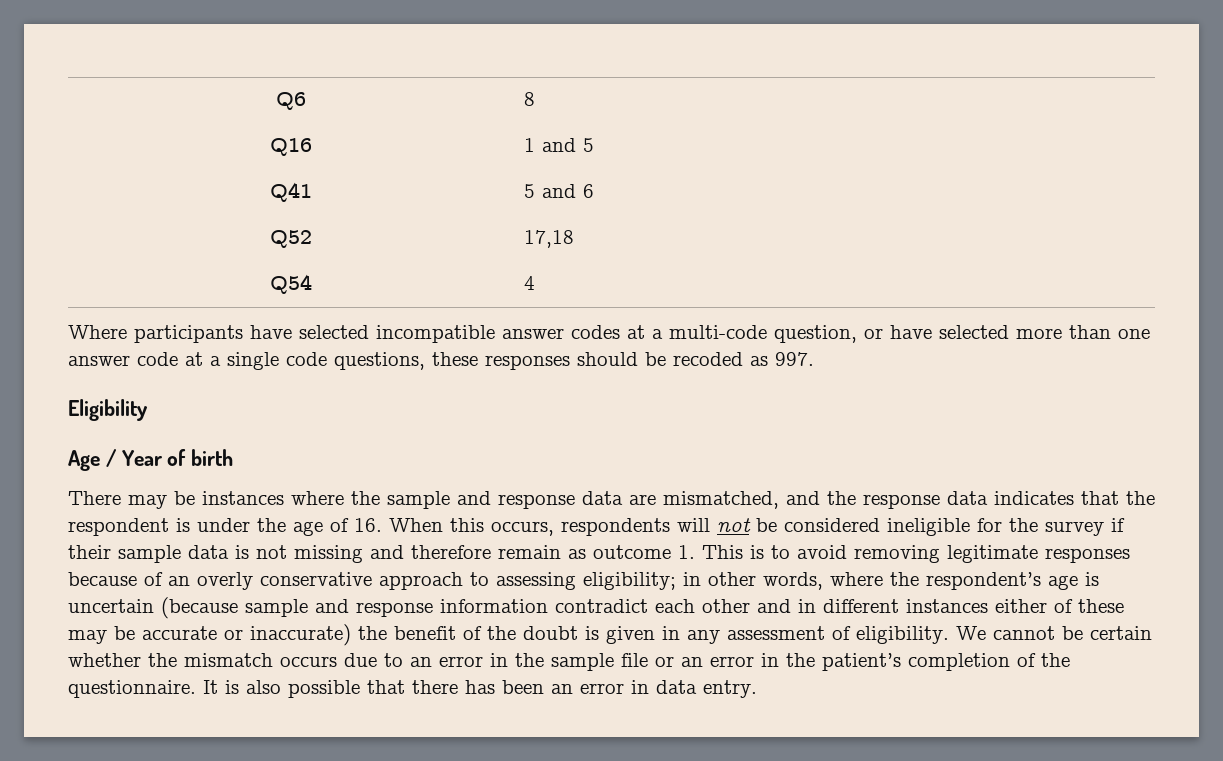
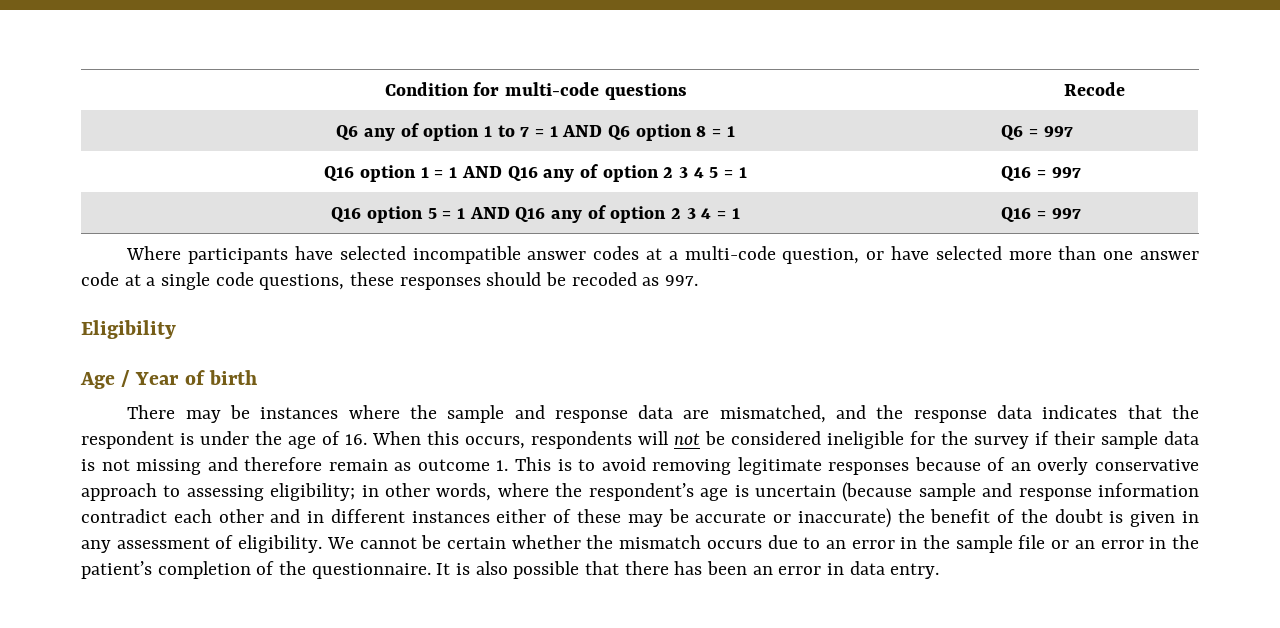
- Q6 | 8
- Q16 | 1 and 5
- Q41 | 5 and 6
- Q52 | 17,18
- Q54 | 4
+ Condition for multi-code questions | Recode
+ Q6 any of option 1 to 7 = 1 AND Q6 option 8 = 1 | Q6 = 997
+ Q16 option 1 = 1 AND Q16 any of option 2 3 4 5 = 1 | Q16 = 997
+ Q16 option 5 = 1 AND Q16 any of option 2 3 4 = 1 | Q16 = 997

